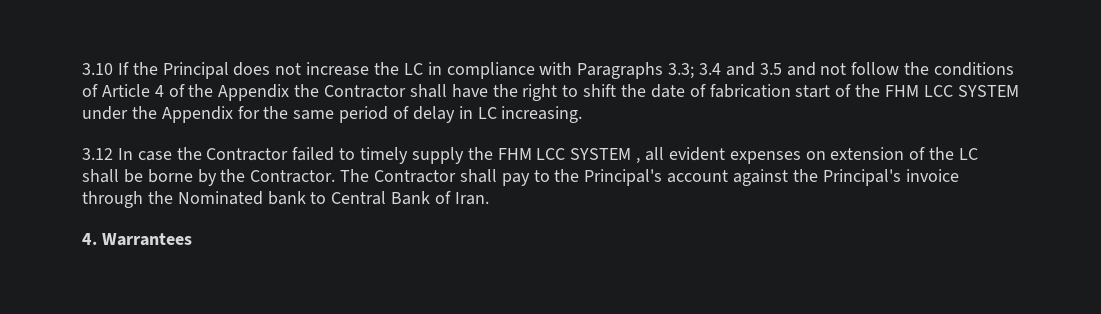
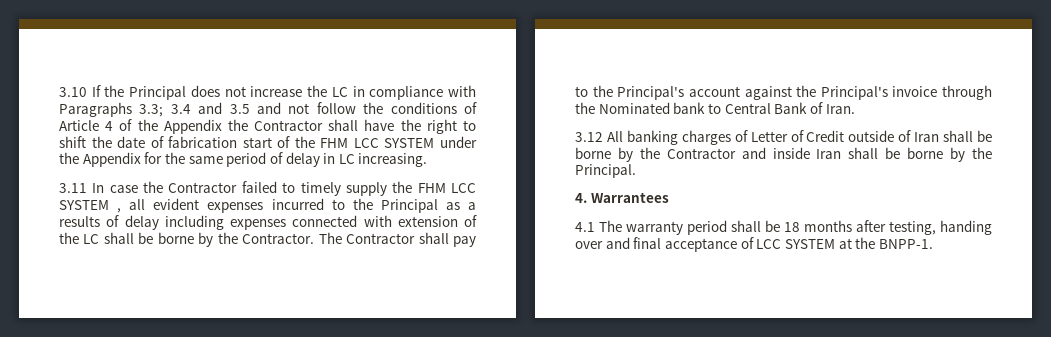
- 3.12 In case the Contractor failed to timely supply the FHM LCC SYSTEM , all evident expenses on extension of the LC shall be borne by the Contractor.
+ 3.11 In case the Contractor failed to timely supply the FHM LCC SYSTEM , all evident expenses incurred to the Principal as a results of delay including expenses connected with extension of the LC shall be borne by the Contractor.
+ 3.12 All banking charges of Letter of Credit outside of Iran shall be borne by the Contractor and inside Iran shall be borne by the Principal.
  4. Warrantees
+ 4.1 The warranty period shall be 18 months after testing, handing over and final acceptance of LCC SYSTEM at the BNPP-1.

